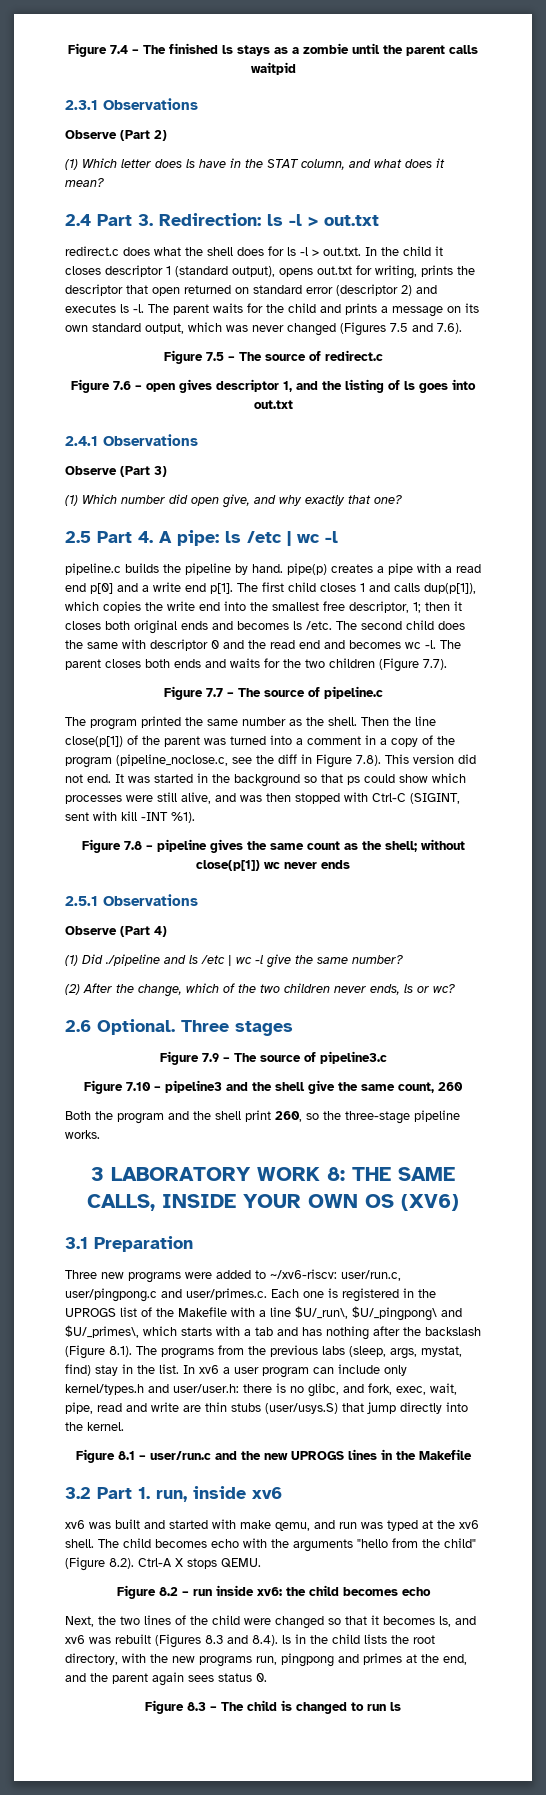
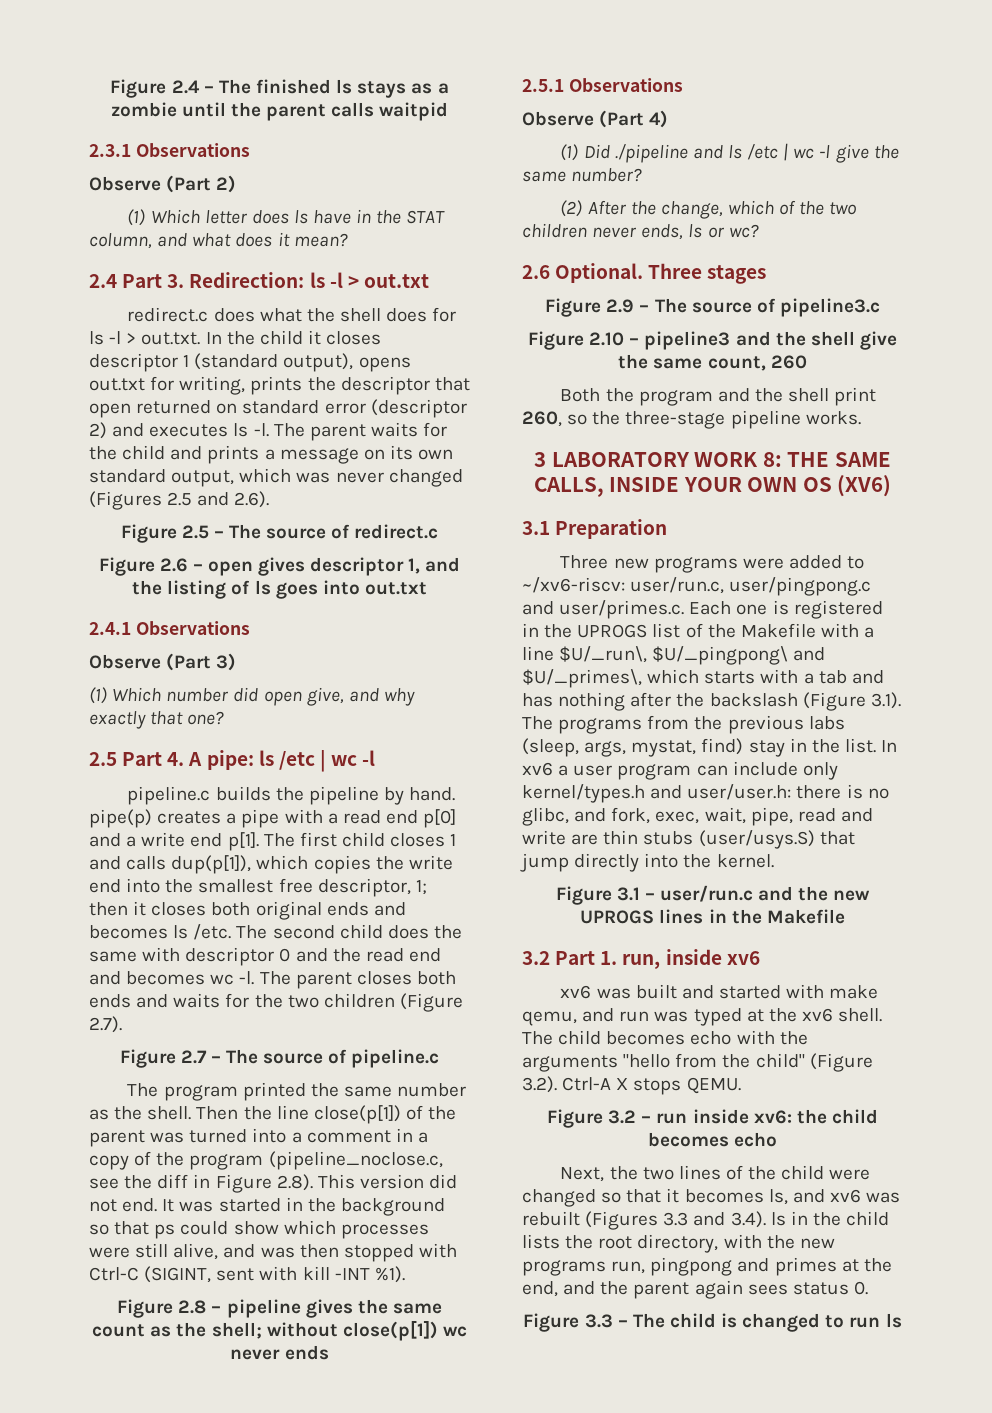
- Figure 7.4 – The finished ls stays as a zombie until the parent calls waitpid
+ Figure 2.4 – The finished ls stays as a zombie until the parent calls waitpid
- The parent waits for the child and prints a message on its own standard output, which was never changed (Figures 7.5 and 7.6).
- Figure 7.5 – The source of redirect.c
+ The parent waits for the child and prints a message on its own standard output, which was never changed (Figures 2.5 and 2.6).
+ Figure 2.5 – The source of redirect.c
- Figure 7.6 – open gives descriptor 1, and the listing of ls goes into out.txt
+ Figure 2.6 – open gives descriptor 1, and the listing of ls goes into out.txt
- The parent closes both ends and waits for the two children (Figure 7.7).
- Figure 7.7 – The source of pipeline.c
+ The parent closes both ends and waits for the two children (Figure 2.7).
+ Figure 2.7 – The source of pipeline.c
- Then the line close(p[1]) of the parent was turned into a comment in a copy of the program (pipeline_noclose.c, see the diff in Figure 7.8). This version did not end.
+ Then the line close(p[1]) of the parent was turned into a comment in a copy of the program (pipeline_noclose.c, see the diff in Figure 2.8). This version did not end.
- Figure 7.8 – pipeline gives the same count as the shell; without close(p[1]) wc never ends
+ Figure 2.8 – pipeline gives the same count as the shell; without close(p[1]) wc never ends
- Figure 7.9 – The source of pipeline3.c
+ Figure 2.9 – The source of pipeline3.c
- Figure 7.10 – pipeline3 and the shell give the same count, 260
+ Figure 2.10 – pipeline3 and the shell give the same count, 260
- Three new programs were added to ~/xv6-riscv: user/run.c, user/pingpong.c and user/primes.c. Each one is registered in the UPROGS list of the Makefile with a line $U/_run\, $U/_pingpong\ and $U/_primes\, which starts with a tab and has nothing after the backslash (Figure 8.1). The programs from the previous labs (sleep, args, mystat, find) stay in the list.
+ Three new programs were added to ~/xv6-riscv: user/run.c, user/pingpong.c and user/primes.c. Each one is registered in the UPROGS list of the Makefile with a line $U/_run\, $U/_pingpong\ and $U/_primes\, which starts with a tab and has nothing after the backslash (Figure 3.1). The programs from the previous labs (sleep, args, mystat, find) stay in the list.
- Figure 8.1 – user/run.c and the new UPROGS lines in the Makefile
+ Figure 3.1 – user/run.c and the new UPROGS lines in the Makefile
- The child becomes echo with the arguments "hello from the child" (Figure 8.2). Ctrl-A X stops QEMU.
+ The child becomes echo with the arguments "hello from the child" (Figure 3.2). Ctrl-A X stops QEMU.
- Figure 8.2 – run inside xv6: the child becomes echo
+ Figure 3.2 – run inside xv6: the child becomes echo
- Next, the two lines of the child were changed so that it becomes ls, and xv6 was rebuilt (Figures 8.3 and 8.4). ls in the child lists the root directory, with the new programs run, pingpong and primes at the end, and the parent again sees status 0.
+ Next, the two lines of the child were changed so that it becomes ls, and xv6 was rebuilt (Figures 3.3 and 3.4). ls in the child lists the root directory, with the new programs run, pingpong and primes at the end, and the parent again sees status 0.
- Figure 8.3 – The child is changed to run ls
+ Figure 3.3 – The child is changed to run ls

